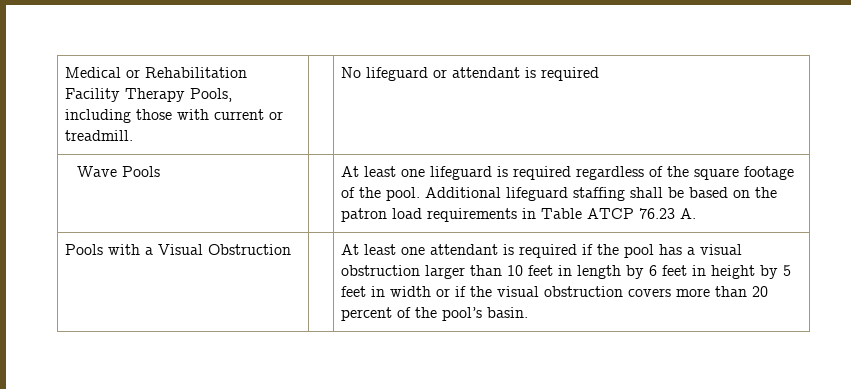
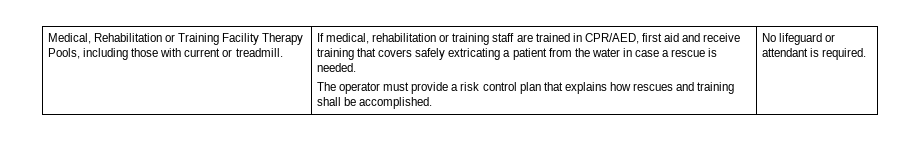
- Medical or Rehabilitation Facility Therapy Pools, including those with current or treadmill.
+ Medical, Rehabilitation or Training Facility Therapy Pools, including those with current or treadmill.
+ If medical, rehabilitation or training staff are trained in CPR/AED, first aid and receive training that covers safely extricating a patient from the water in case a rescue is needed.
+ The operator must provide a risk control plan that explains how rescues and training shall be accomplished.
- No lifeguard or attendant is required
- Wave Pools | | At least one lifeguard is required regardless of the square footage of the pool. Additional lifeguard staffing shall be based on the patron load requirements in Table ATCP 76.23 A.
- Pools with a Visual Obstruction | | At least one attendant is required if the pool has a visual obstruction larger than 10 feet in length by 6 feet in height by 5 feet in width or if the visual obstruction covers more than 20 percent of the pool’s basin.
+ No lifeguard or attendant is required.

